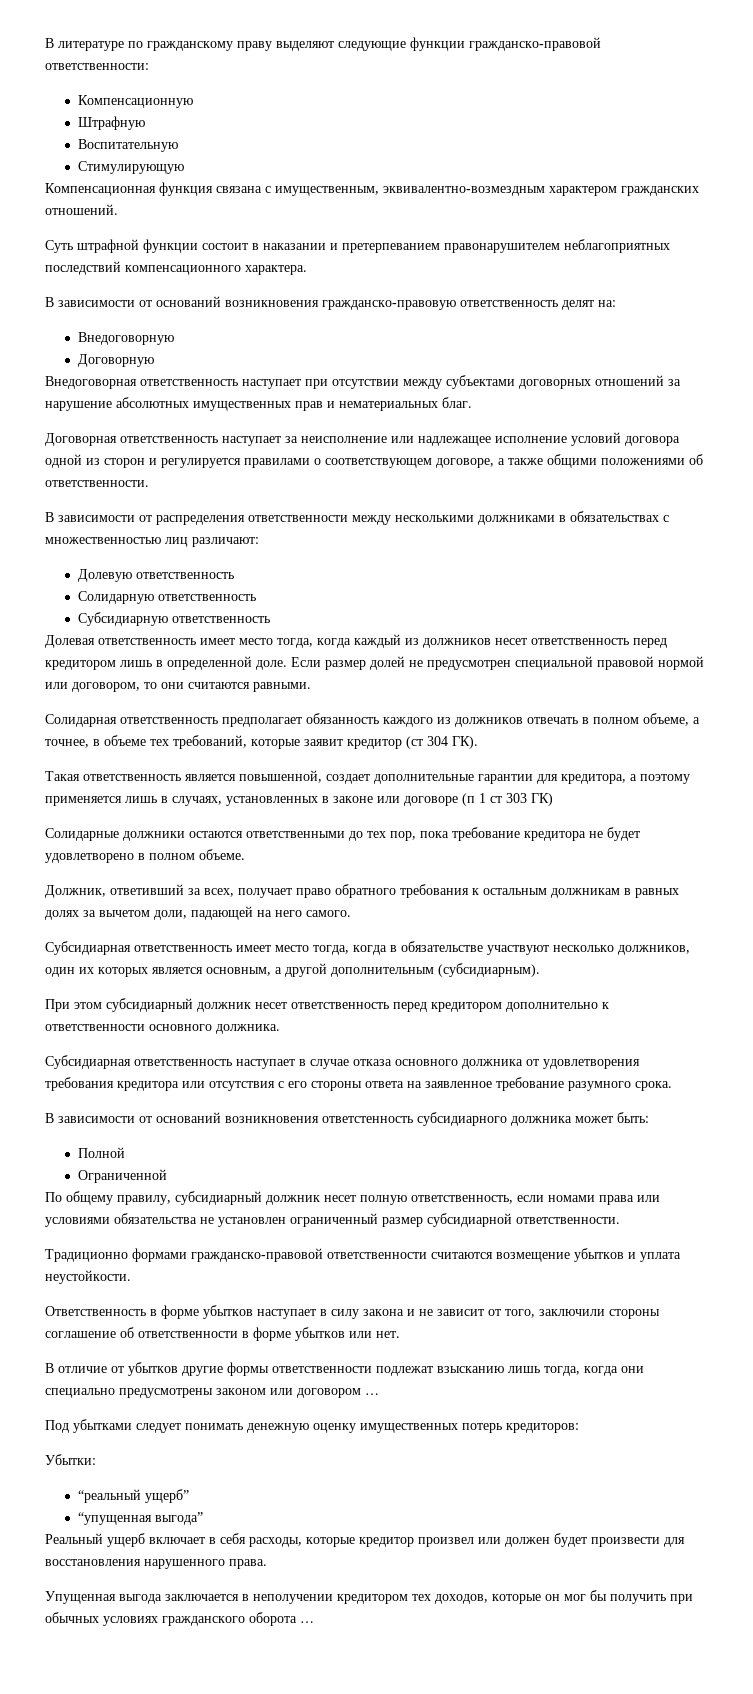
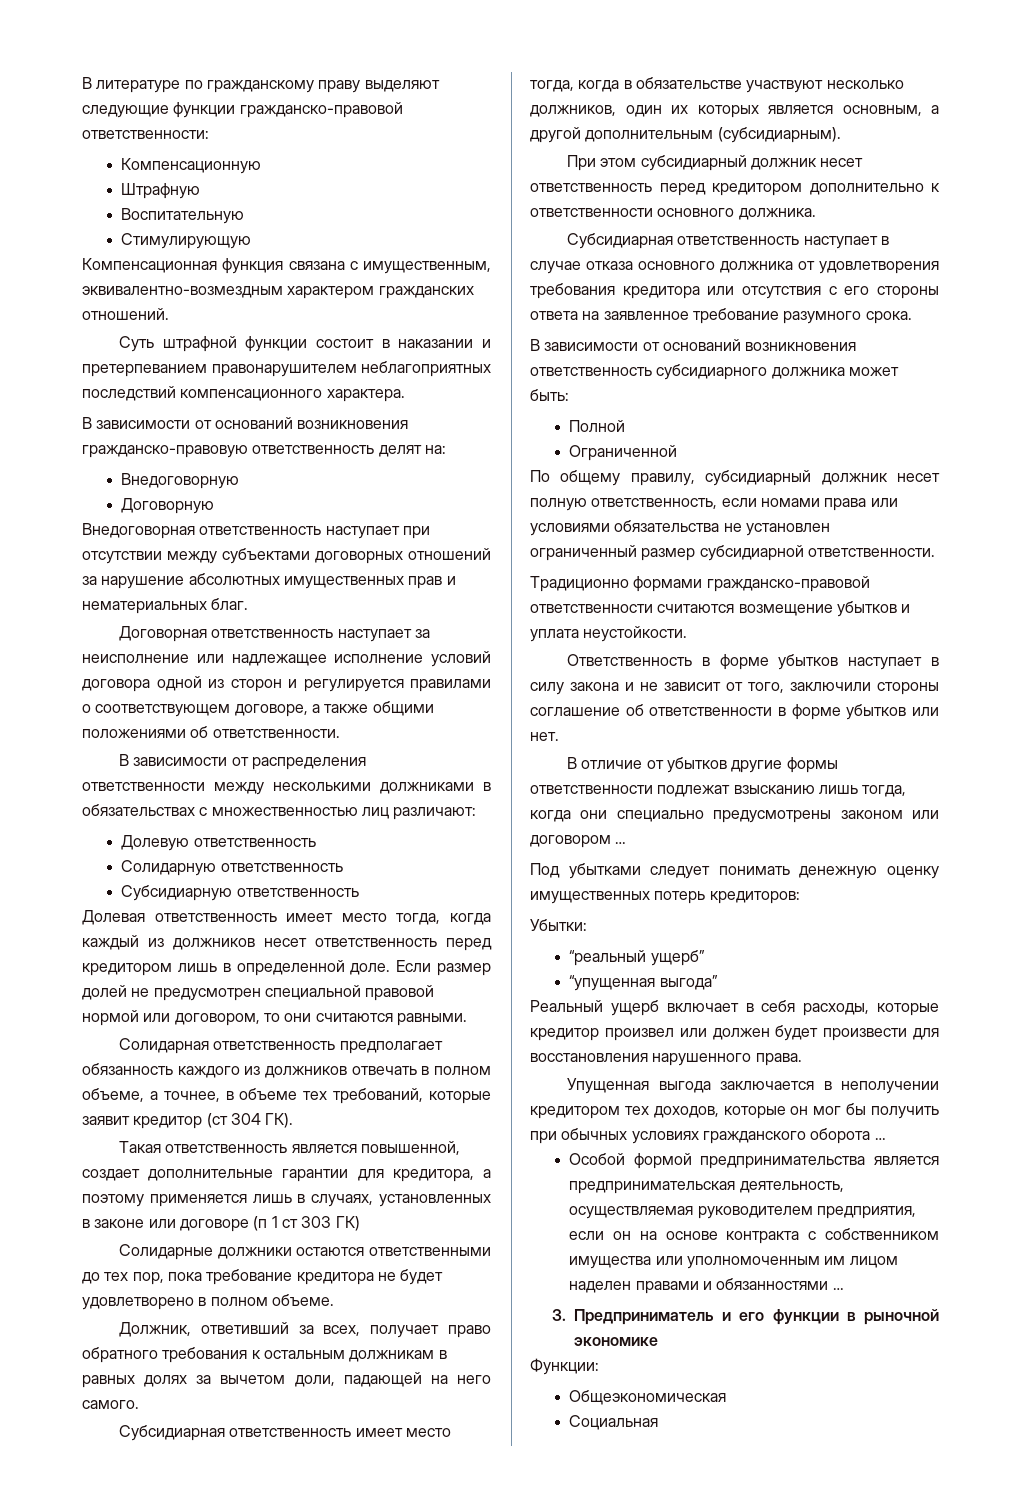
- В зависимости от оснований возникновения ответстенность субсидиарного должника может быть:
+ В зависимости от оснований возникновения ответственность субсидиарного должника может быть:
+ Особой формой предпринимательства является предпринимательская деятельность, осуществляемая руководителем предприятия, если он на основе контракта с собственником имущества или уполномоченным им лицом наделен правами и обязанностями …
+ 3. Предприниматель и его функции в рыночной экономике
+ Функции:
+ Общеэкономическая
+ Социальная

